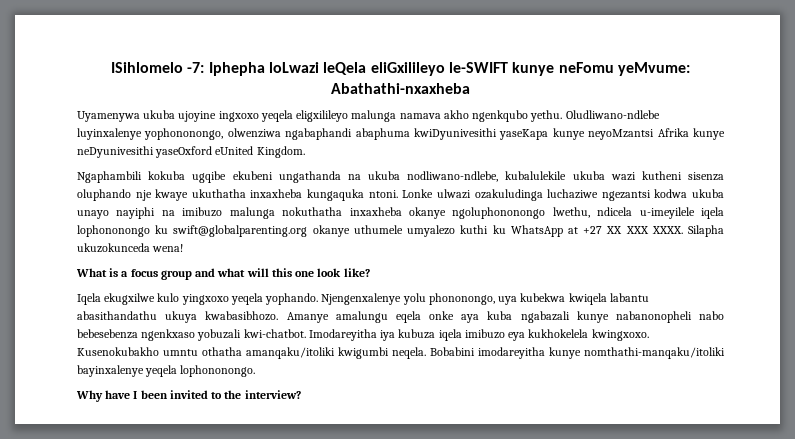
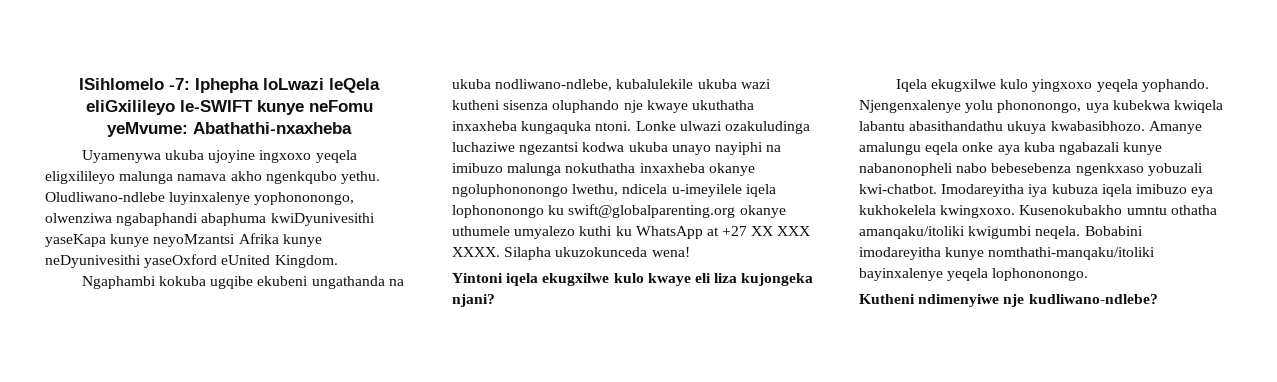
- Ngaphambili kokuba ugqibe ekubeni ungathanda na ukuba nodliwano-ndlebe, kubalulekile ukuba wazi kutheni sisenza oluphando nje kwaye ukuthatha inxaxheba kungaquka ntoni.
+ Ngaphambi kokuba ugqibe ekubeni ungathanda na ukuba nodliwano-ndlebe, kubalulekile ukuba wazi kutheni sisenza oluphando nje kwaye ukuthatha inxaxheba kungaquka ntoni.
- What is a focus group and what will this one look like?
+ Yintoni iqela ekugxilwe kulo kwaye eli liza kujongeka njani?
- Why have I been invited to the interview?
+ Kutheni ndimenyiwe nje kudliwano-ndlebe?

